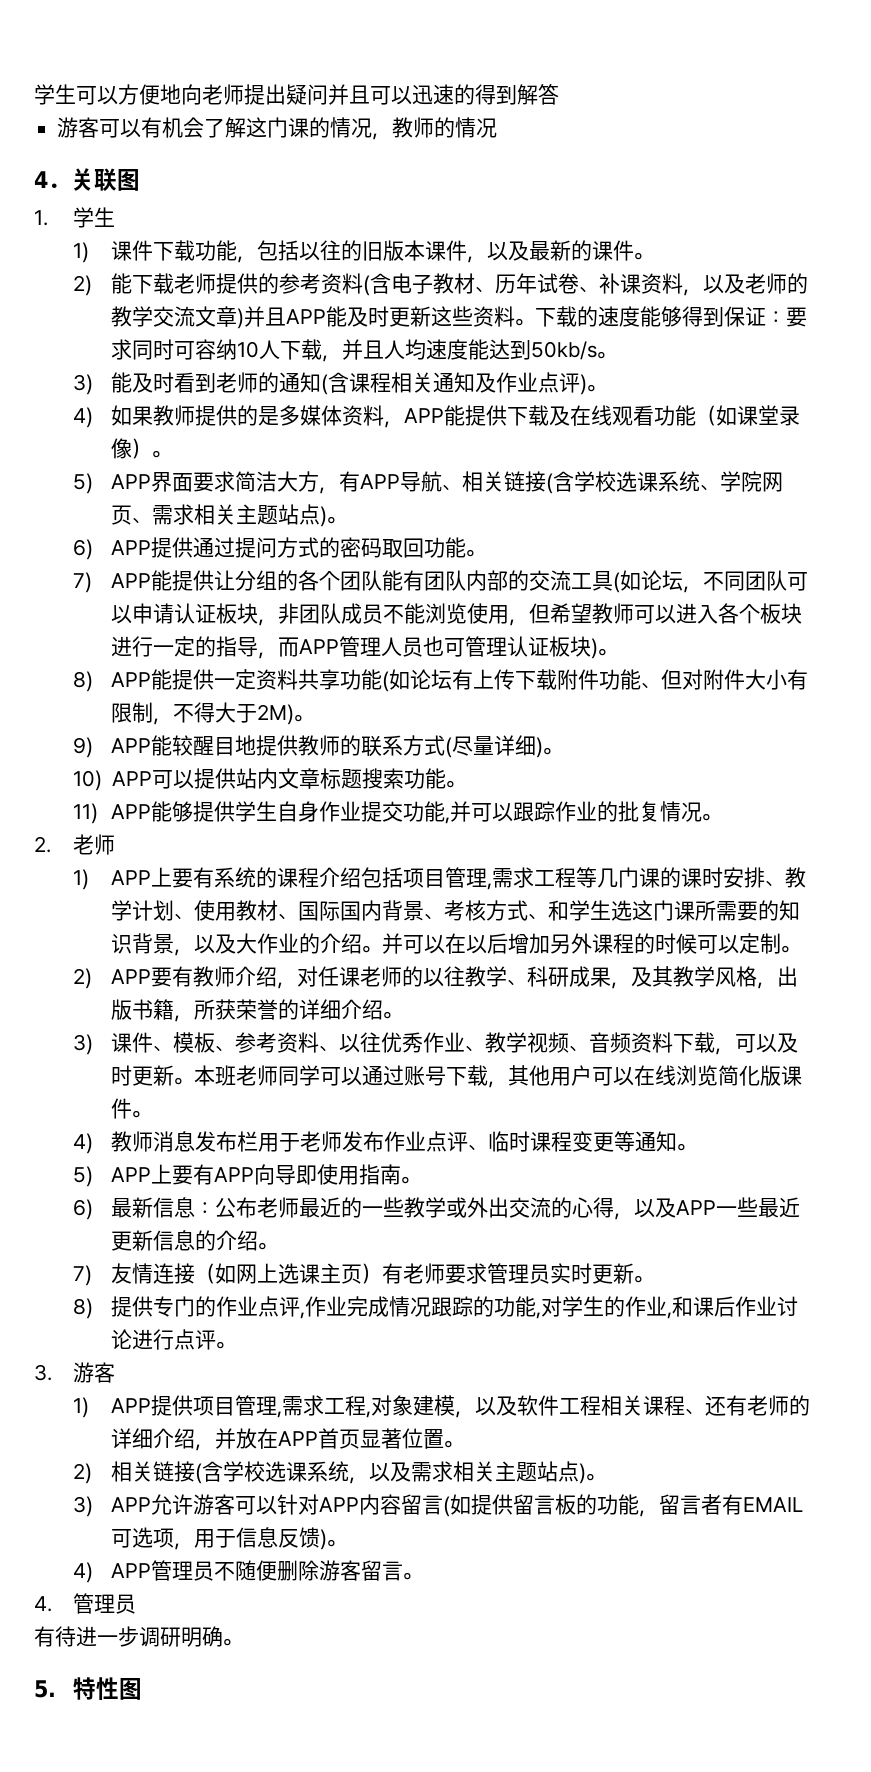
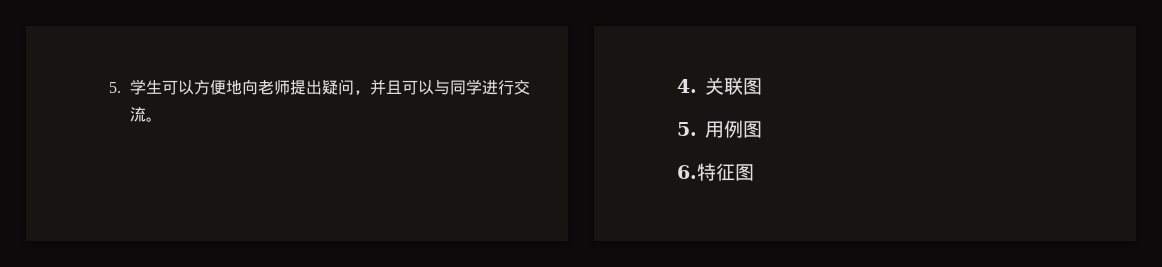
- 学生可以方便地向老师提出疑问并且可以迅速的得到解答
- 游客可以有机会了解这门课的情况，教师的情况
- 4．关联图
- 1.学生
- 1)课件下载功能，包括以往的旧版本课件，以及最新的课件。
- 2)能下载老师提供的参考资料(含电子教材、历年试卷、补课资料，以及老师的教学交流文章)并且APP能及时更新这些资料。下载的速度能够得到保证：要求同时可容纳10人下载，并且人均速度能达到50kb/s。
- 3)能及时看到老师的通知(含课程相关通知及作业点评)。
- 4)如果教师提供的是多媒体资料，APP能提供下载及在线观看功能（如课堂录像）。
- 5) APP界面要求简洁大方，有APP导航、相关链接(含学校选课系统、学院网页、需求相关主题站点)。
- 6) APP提供通过提问方式的密码取回功能。
- 7) APP能提供让分组的各个团队能有团队内部的交流工具(如论坛，不同团队可以申请认证板块，非团队成员不能浏览使用，但希望教师可以进入各个板块进行一定的指导，而APP管理人员也可管理认证板块)。
- 8) APP能提供一定资料共享功能(如论坛有上传下载附件功能、但对附件大小有限制，不得大于2M)。
- 9) APP能较醒目地提供教师的联系方式(尽量详细)。
- 10) APP可以提供站内文章标题搜索功能。
- 11) APP能够提供学生自身作业提交功能,并可以跟踪作业的批复情况。
- 2.老师
- 1) APP上要有系统的课程介绍包括项目管理,需求工程等几门课的课时安排、教学计划、使用教材、国际国内背景、考核方式、和学生选这门课所需要的知识背景，以及大作业的介绍。并可以在以后增加另外课程的时候可以定制。
- 2) APP要有教师介绍，对任课老师的以往教学、科研成果，及其教学风格，出版书籍，所获荣誉的详细介绍。
- 3)课件、模板、参考资料、以往优秀作业、教学视频、音频资料下载，可以及时更新。本班老师同学可以通过账号下载，其他用户可以在线浏览简化版课件。
- 4)教师消息发布栏用于老师发布作业点评、临时课程变更等通知。
- 5) APP上要有APP向导即使用指南。
- 6)最新信息：公布老师最近的一些教学或外出交流的心得，以及APP一些最近更新信息的介绍。
- 7)友情连接（如网上选课主页）有老师要求管理员实时更新。
- 8)提供专门的作业点评,作业完成情况跟踪的功能,对学生的作业,和课后作业讨论进行点评。
- 3.游客
- 1) APP提供项目管理,需求工程,对象建模，以及软件工程相关课程、还有老师的详细介绍，并放在APP首页显著位置。
- 2)相关链接(含学校选课系统，以及需求相关主题站点)。
- 3) APP允许游客可以针对APP内容留言(如提供留言板的功能，留言者有EMAIL可选项，用于信息反馈)。
- 4) APP管理员不随便删除游客留言。
- 4.管理员
- 有待进一步调研明确。
- 5.特性图
+ 5.学生可以方便地向老师提出疑问，并且可以与同学进行交流。
+ 4.关联图
+ 5.用例图
+ 6.特征图

